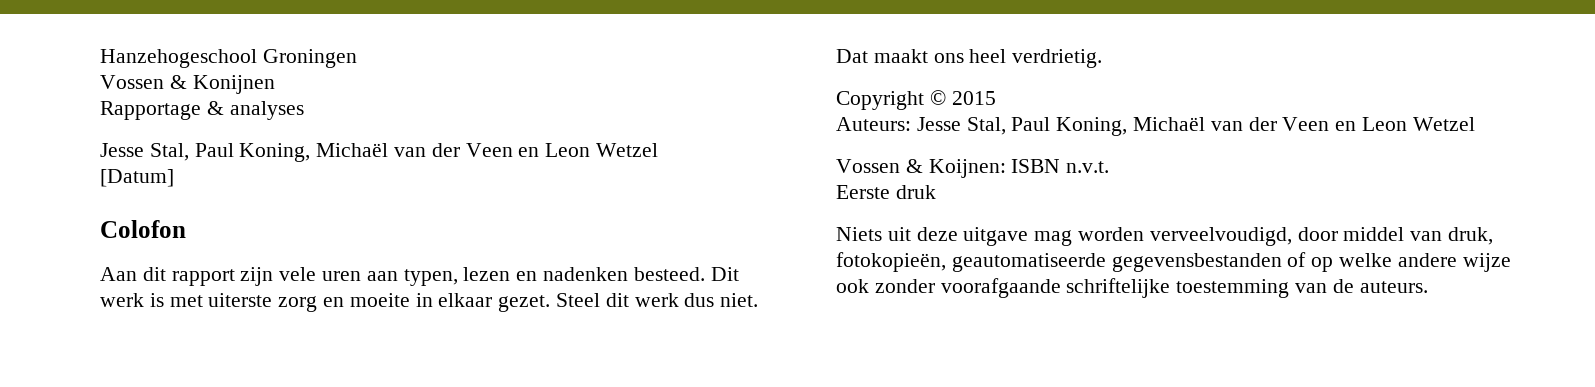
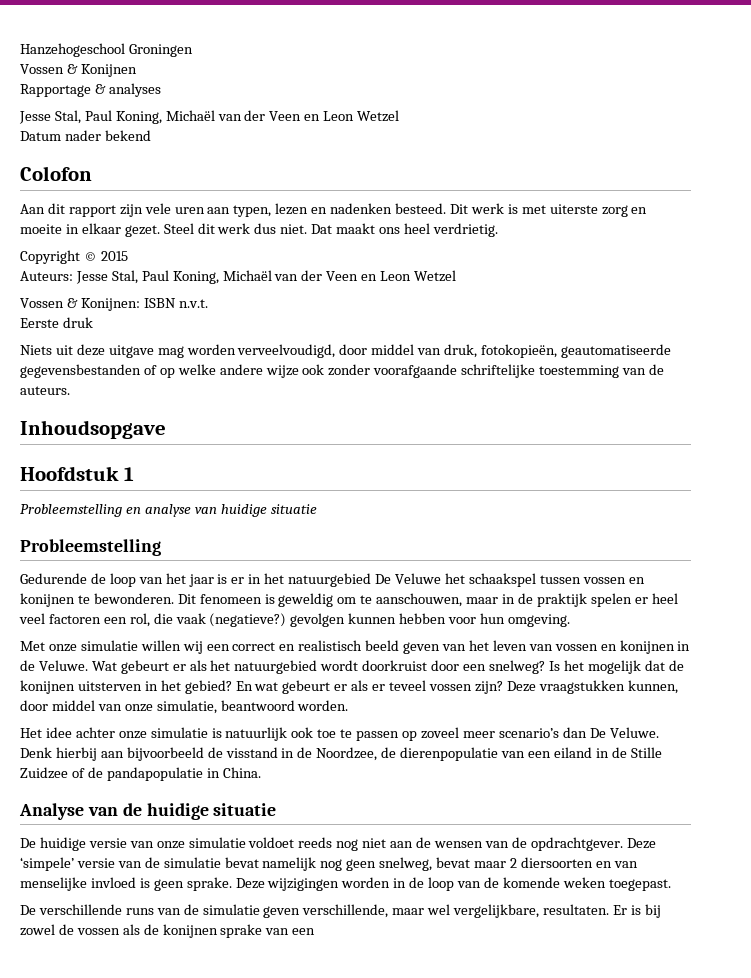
- [Datum]
+ Datum nader bekend
- Vossen & Koijnen: ISBN n.v.t.
+ Vossen & Konijnen: ISBN n.v.t.
+ Inhoudsopgave
+ Hoofdstuk 1
+ Probleemstelling en analyse van huidige situatie
+ Probleemstelling
+ Gedurende de loop van het jaar is er in het natuurgebied De Veluwe het schaakspel tussen vossen en konijnen te bewonderen. Dit fenomeen is geweldig om te aanschouwen, maar in de praktijk spelen er heel veel factoren een rol, die vaak (negatieve?) gevolgen kunnen hebben voor hun omgeving.
+ Met onze simulatie willen wij een correct en realistisch beeld geven van het leven van vossen en konijnen in de Veluwe. Wat gebeurt er als het natuurgebied wordt doorkruist door een snelweg? Is het mogelijk dat de konijnen uitsterven in het gebied? En wat gebeurt er als er teveel vossen zijn? Deze vraagstukken kunnen, door middel van onze simulatie, beantwoord worden.
+ Het idee achter onze simulatie is natuurlijk ook toe te passen op zoveel meer scenario’s dan De Veluwe. Denk hierbij aan bijvoorbeeld de visstand in de Noordzee, de dierenpopulatie van een eiland in de Stille Zuidzee of de pandapopulatie in China.
+ Analyse van de huidige situatie
+ De huidige versie van onze simulatie voldoet reeds nog niet aan de wensen van de opdrachtgever. Deze ‘simpele’ versie van de simulatie bevat namelijk nog geen snelweg, bevat maar 2 diersoorten en van menselijke invloed is geen sprake. Deze wijzigingen worden in de loop van de komende weken toegepast.
+ De verschillende runs van de simulatie geven verschillende, maar wel vergelijkbare, resultaten. Er is bij zowel de vossen als de konijnen sprake van een

